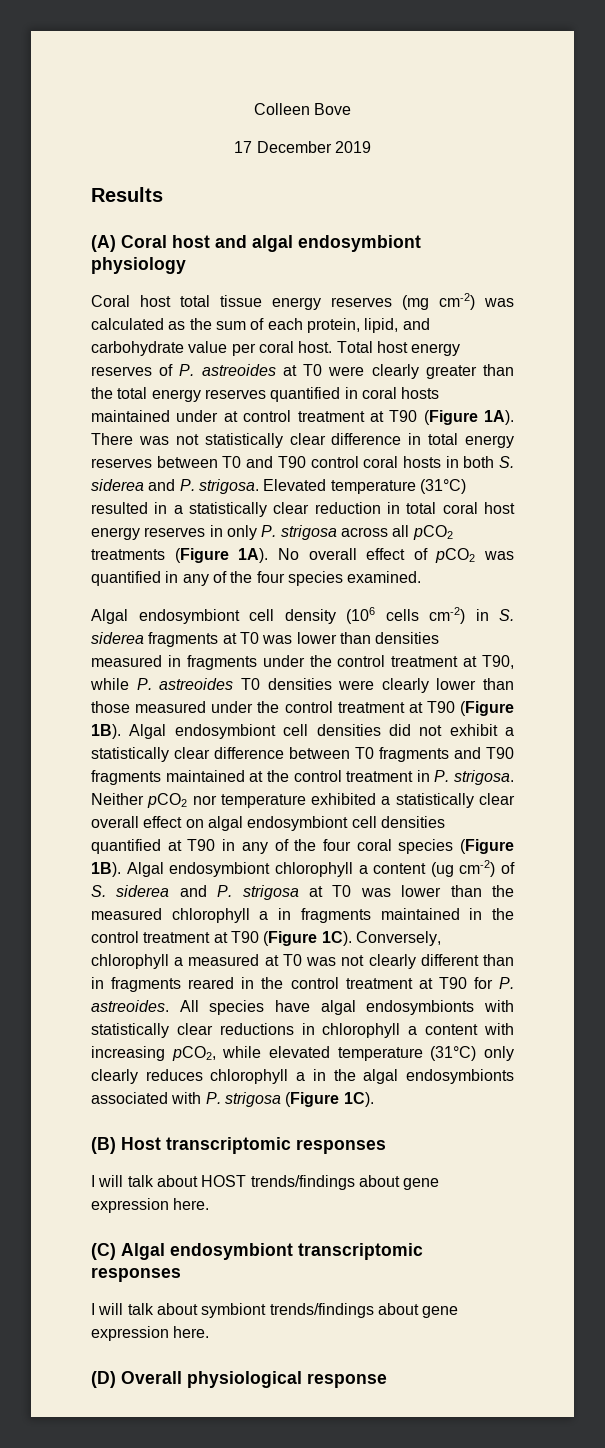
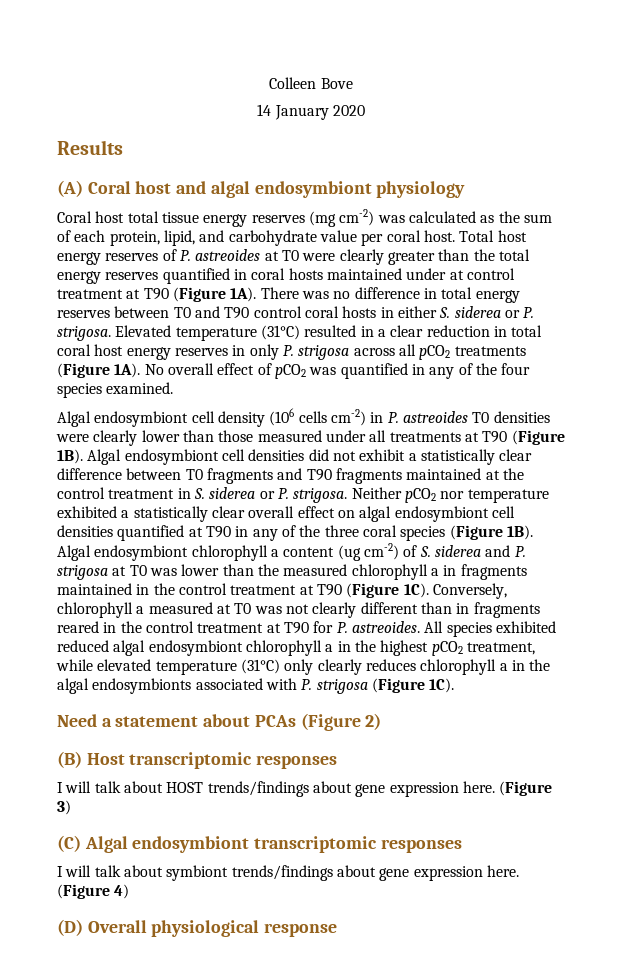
- 17 December 2019
+ 14 January 2020
- There was not statistically clear difference in total energy reserves between T0 and T90 control coral hosts in both S. siderea and P. strigosa.
+ There was no difference in total energy reserves between T0 and T90 control coral hosts in either S. siderea or P. strigosa.
- Elevated temperature (31°C) resulted in a statistically clear reduction in total coral host energy reserves in only P. strigosa across all pCO2 treatments (Figure 1A).
+ Elevated temperature (31°C) resulted in a clear reduction in total coral host energy reserves in only P. strigosa across all pCO2 treatments (Figure 1A).
- Algal endosymbiont cell density (106 cells cm-2) in S. siderea fragments at T0 was lower than densities measured in fragments under the control treatment at T90, while P. astreoides T0 densities were clearly lower than those measured under the control treatment at T90 (Figure 1B).
+ Algal endosymbiont cell density (106 cells cm-2) in P. astreoides T0 densities were clearly lower than those measured under all treatments at T90 (Figure 1B).
- Algal endosymbiont cell densities did not exhibit a statistically clear difference between T0 fragments and T90 fragments maintained at the control treatment in P. strigosa.
+ Algal endosymbiont cell densities did not exhibit a statistically clear difference between T0 fragments and T90 fragments maintained at the control treatment in S. siderea or P. strigosa.
- Neither pCO2 nor temperature exhibited a statistically clear overall effect on algal endosymbiont cell densities quantified at T90 in any of the four coral species (Figure 1B).
+ Neither pCO2 nor temperature exhibited a statistically clear overall effect on algal endosymbiont cell densities quantified at T90 in any of the three coral species (Figure 1B).
- All species have algal endosymbionts with statistically clear reductions in chlorophyll a content with increasing pCO2, while elevated temperature (31°C) only clearly reduces chlorophyll a in the algal endosymbionts associated with P. strigosa (Figure 1C).
+ All species exhibited reduced algal endosymbiont chlorophyll a in the highest pCO2 treatment, while elevated temperature (31°C) only clearly reduces chlorophyll a in the algal endosymbionts associated with P. strigosa (Figure 1C).
+ Need a statement about PCAs (Figure 2)
+ (Figure 3)
+ (Figure 4)

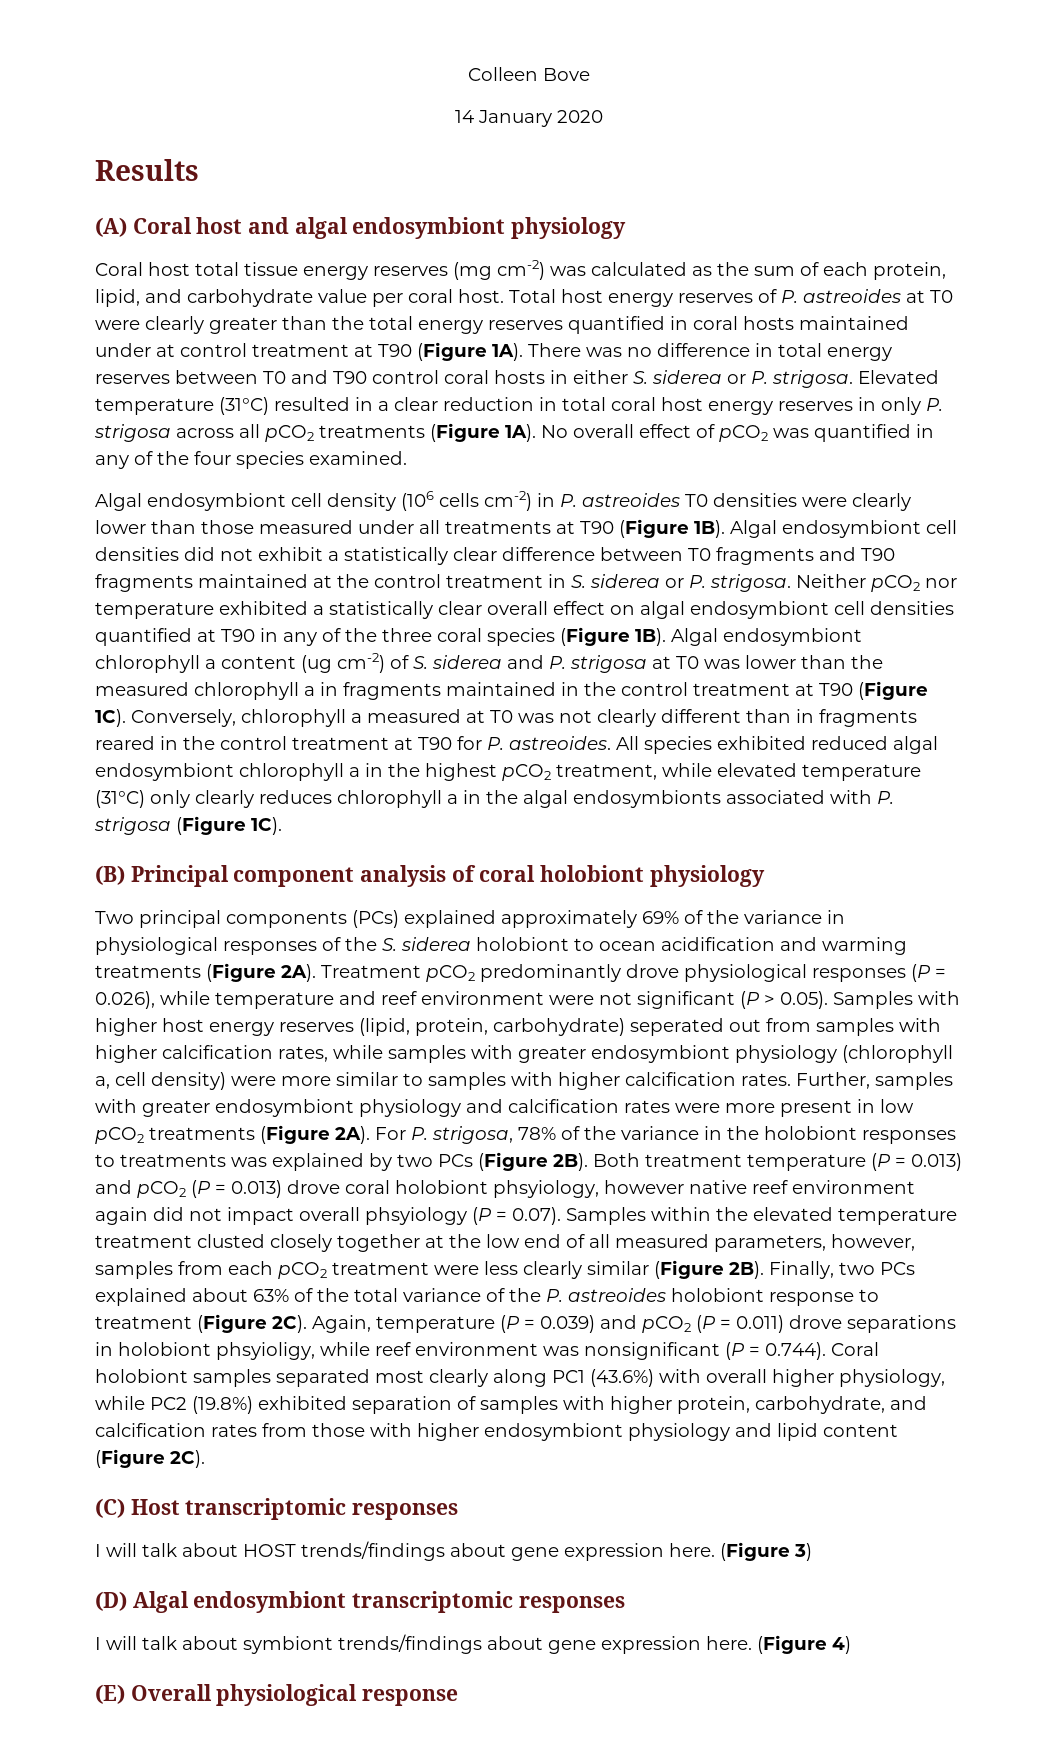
- Need a statement about PCAs (Figure 2)
- (B) Host transcriptomic responses
+ (B) Principal component analysis of coral holobiont physiology
+ Two principal components (PCs) explained approximately 69% of the variance in physiological responses of the S. siderea holobiont to ocean acidification and warming treatments (Figure 2A). Treatment pCO2 predominantly drove physiological responses (P = 0.026), while temperature and reef environment were not significant (P > 0.05). Samples with higher host energy reserves (lipid, protein, carbohydrate) seperated out from samples with higher calcification rates, while samples with greater endosymbiont physiology (chlorophyll a, cell density) were more similar to samples with higher calcification rates. Further, samples with greater endosymbiont physiology and calcification rates were more present in low pCO2 treatments (Figure 2A). For P. strigosa, 78% of the variance in the holobiont responses to treatments was explained by two PCs (Figure 2B). Both treatment temperature (P = 0.013) and pCO2 (P = 0.013) drove coral holobiont phsyiology, however native reef environment again did not impact overall phsyiology (P = 0.07). Samples within the elevated temperature treatment clusted closely together at the low end of all measured parameters, however, samples from each pCO2 treatment were less clearly similar (Figure 2B). Finally, two PCs explained about 63% of the total variance of the P. astreoides holobiont response to treatment (Figure 2C). Again, temperature (P = 0.039) and pCO2 (P = 0.011) drove separations in holobiont phsyioligy, while reef environment was nonsignificant (P = 0.744). Coral holobiont samples separated most clearly along PC1 (43.6%) with overall higher physiology, while PC2 (19.8%) exhibited separation of samples with higher protein, carbohydrate, and calcification rates from those with higher endosymbiont physiology and lipid content (Figure 2C).
+ (C) Host transcriptomic responses
- (C) Algal endosymbiont transcriptomic responses
+ (D) Algal endosymbiont transcriptomic responses
- (D) Overall physiological response
+ (E) Overall physiological response

